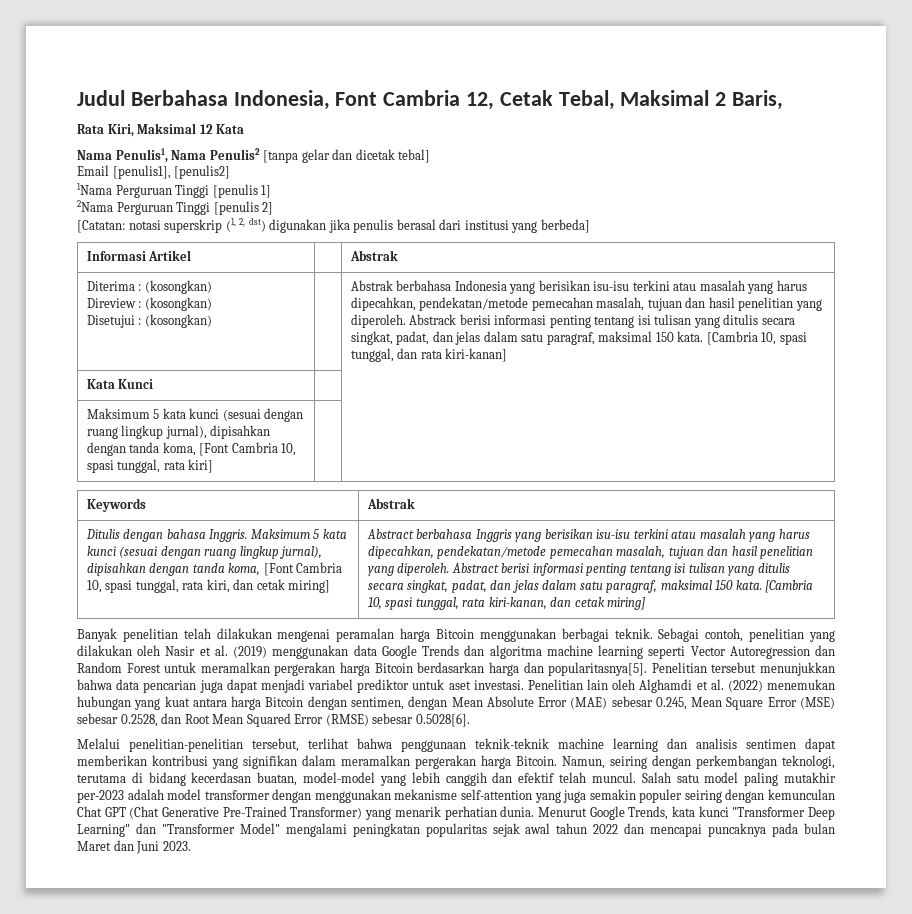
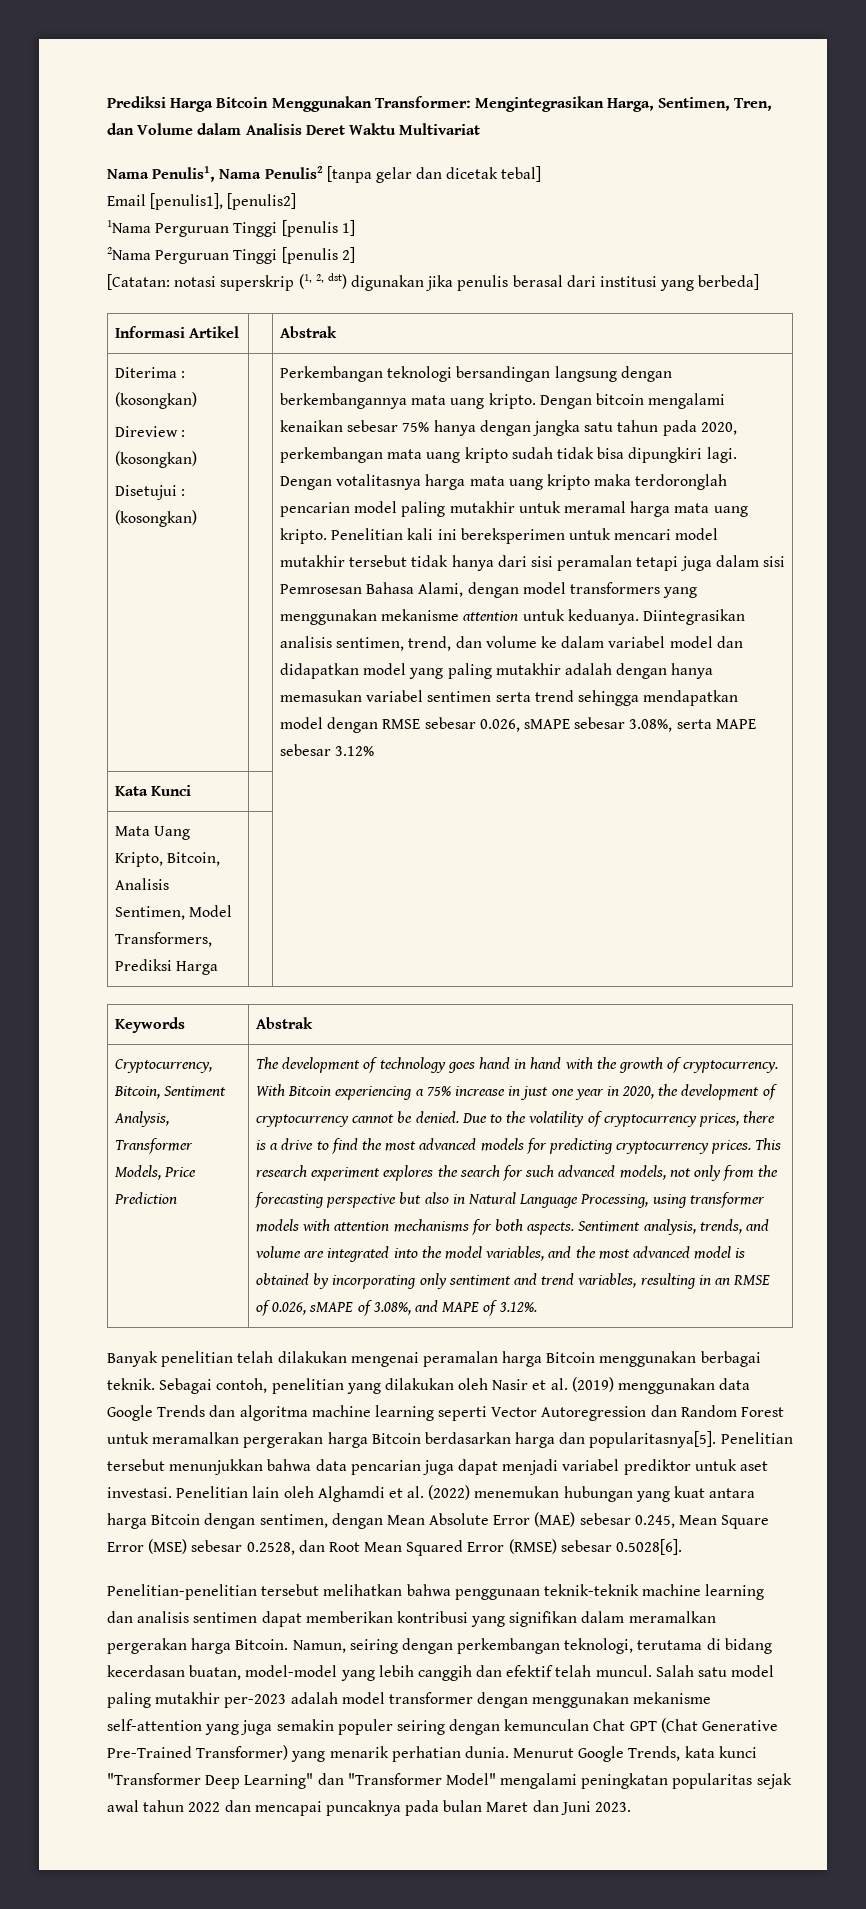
- Judul Berbahasa Indonesia, Font Cambria 12, Cetak Tebal, Maksimal 2 Baris,
- Rata Kiri, Maksimal 12 Kata
+ Prediksi Harga Bitcoin Menggunakan Transformer: Mengintegrasikan Harga, Sentimen, Tren, dan Volume dalam Analisis Deret Waktu Multivariat
- Abstrak berbahasa Indonesia yang berisikan isu-isu terkini atau masalah yang harus dipecahkan, pendekatan/metode pemecahan masalah, tujuan dan hasil penelitian yang diperoleh. Abstrack berisi informasi penting tentang isi tulisan yang ditulis secara singkat, padat, dan jelas dalam satu paragraf, maksimal 150 kata. [Cambria 10, spasi tunggal, dan rata kiri-kanan]
+ Perkembangan teknologi bersandingan langsung dengan berkembangannya mata uang kripto. Dengan bitcoin mengalami kenaikan sebesar 75% hanya dengan jangka satu tahun pada 2020, perkembangan mata uang kripto sudah tidak bisa dipungkiri lagi. Dengan votalitasnya harga mata uang kripto maka terdoronglah pencarian model paling mutakhir untuk meramal harga mata uang kripto. Penelitian kali ini bereksperimen untuk mencari model mutakhir tersebut tidak hanya dari sisi peramalan tetapi juga dalam sisi Pemrosesan Bahasa Alami, dengan model transformers yang menggunakan mekanisme attention untuk keduanya. Diintegrasikan analisis sentimen, trend, dan volume ke dalam variabel model dan didapatkan model yang paling mutakhir adalah dengan hanya memasukan variabel sentimen serta trend sehingga mendapatkan model dengan RMSE sebesar 0.026, sMAPE sebesar 3.08%, serta MAPE sebesar 3.12%
  Kata Kunci | |
- Maksimum 5 kata kunci (sesuai dengan ruang lingkup jurnal), dipisahkan dengan tanda koma, [Font Cambria 10, spasi tunggal, rata kiri] | |
+ Mata Uang Kripto, Bitcoin, Analisis Sentimen, Model Transformers, Prediksi Harga | |
  Keywords | Abstrak
- Ditulis dengan bahasa Inggris. Maksimum 5 kata kunci (sesuai dengan ruang lingkup jurnal), dipisahkan dengan tanda koma, [Font Cambria 10, spasi tunggal, rata kiri, dan cetak miring] | Abstract berbahasa Inggris yang berisikan isu-isu terkini atau masalah yang harus dipecahkan, pendekatan/metode pemecahan masalah, tujuan dan hasil penelitian yang diperoleh. Abstract berisi informasi penting tentang isi tulisan yang ditulis secara singkat, padat, dan jelas dalam satu paragraf, maksimal 150 kata. [Cambria 10, spasi tunggal, rata kiri-kanan, dan cetak miring]
+ Cryptocurrency, Bitcoin, Sentiment Analysis, Transformer Models, Price Prediction | The development of technology goes hand in hand with the growth of cryptocurrency. With Bitcoin experiencing a 75% increase in just one year in 2020, the development of cryptocurrency cannot be denied. Due to the volatility of cryptocurrency prices, there is a drive to find the most advanced models for predicting cryptocurrency prices. This research experiment explores the search for such advanced models, not only from the forecasting perspective but also in Natural Language Processing, using transformer models with attention mechanisms for both aspects. Sentiment analysis, trends, and volume are integrated into the model variables, and the most advanced model is obtained by incorporating only sentiment and trend variables, resulting in an RMSE of 0.026, sMAPE of 3.08%, and MAPE of 3.12%.
- Melalui penelitian-penelitian tersebut, terlihat bahwa penggunaan teknik-teknik machine learning dan analisis sentimen dapat memberikan kontribusi yang signifikan dalam meramalkan pergerakan harga Bitcoin.
+ Penelitian-penelitian tersebut melihatkan bahwa penggunaan teknik-teknik machine learning dan analisis sentimen dapat memberikan kontribusi yang signifikan dalam meramalkan pergerakan harga Bitcoin.

